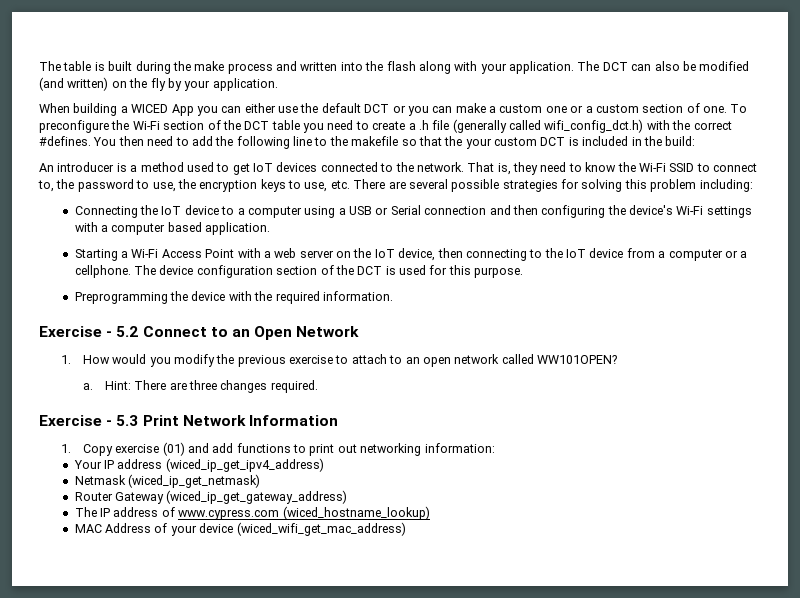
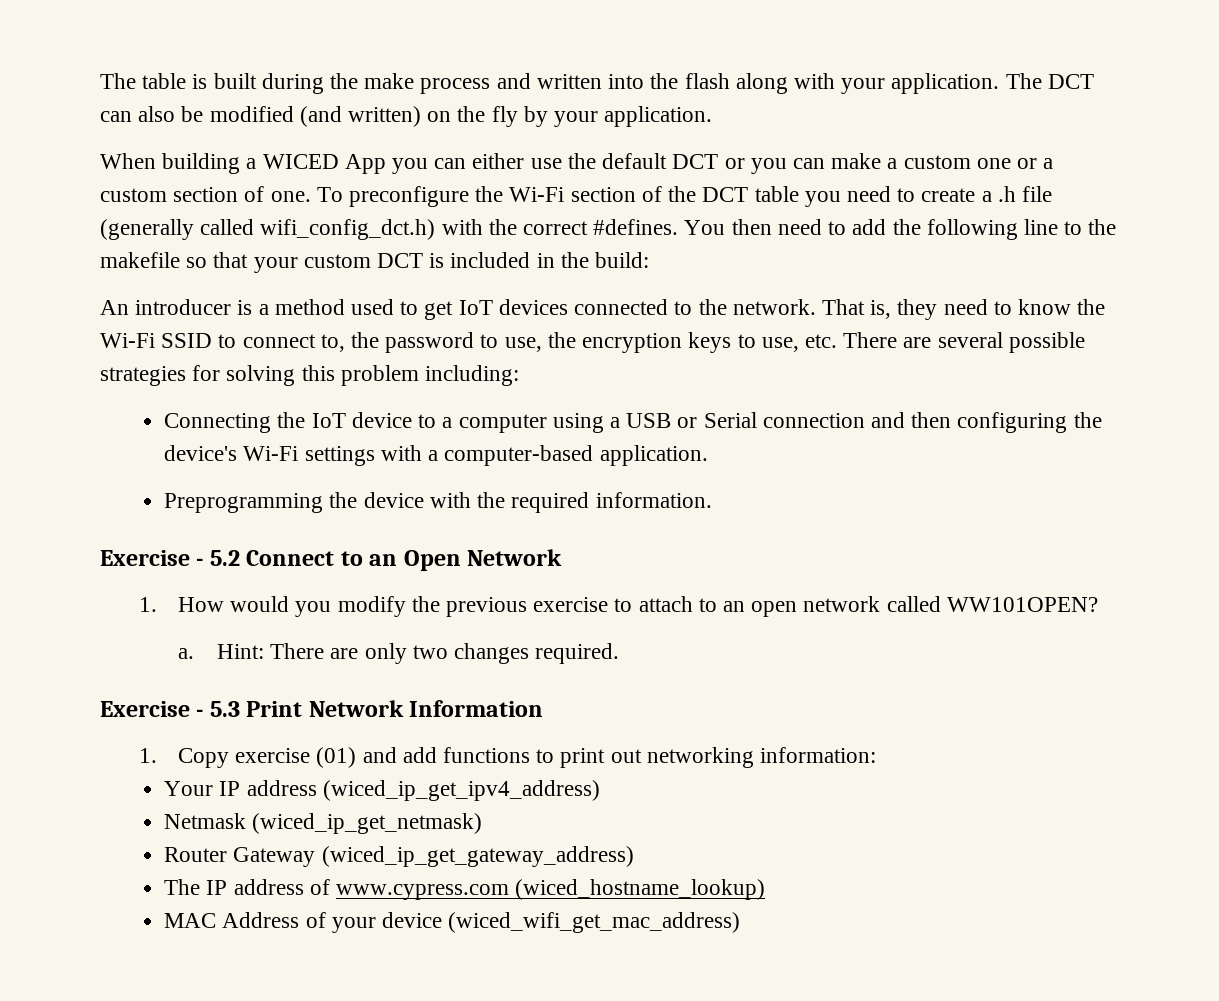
- You then need to add the following line to the makefile so that the your custom DCT is included in the build:
+ You then need to add the following line to the makefile so that your custom DCT is included in the build:
- Connecting the IoT device to a computer using a USB or Serial connection and then configuring the device's Wi-Fi settings with a computer based application.
- Starting a Wi-Fi Access Point with a web server on the IoT device, then connecting to the IoT device from a computer or a cellphone. The device configuration section of the DCT is used for this purpose.
+ Connecting the IoT device to a computer using a USB or Serial connection and then configuring the device's Wi-Fi settings with a computer-based application.
- Hint: There are three changes required.
+ Hint: There are only two changes required.

